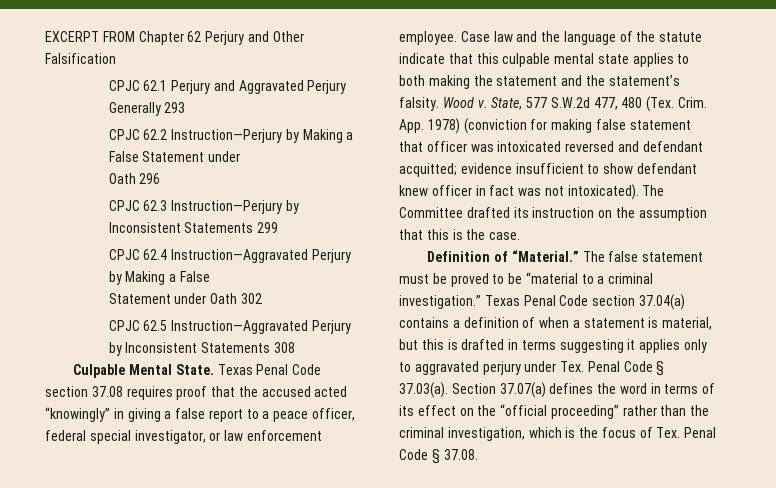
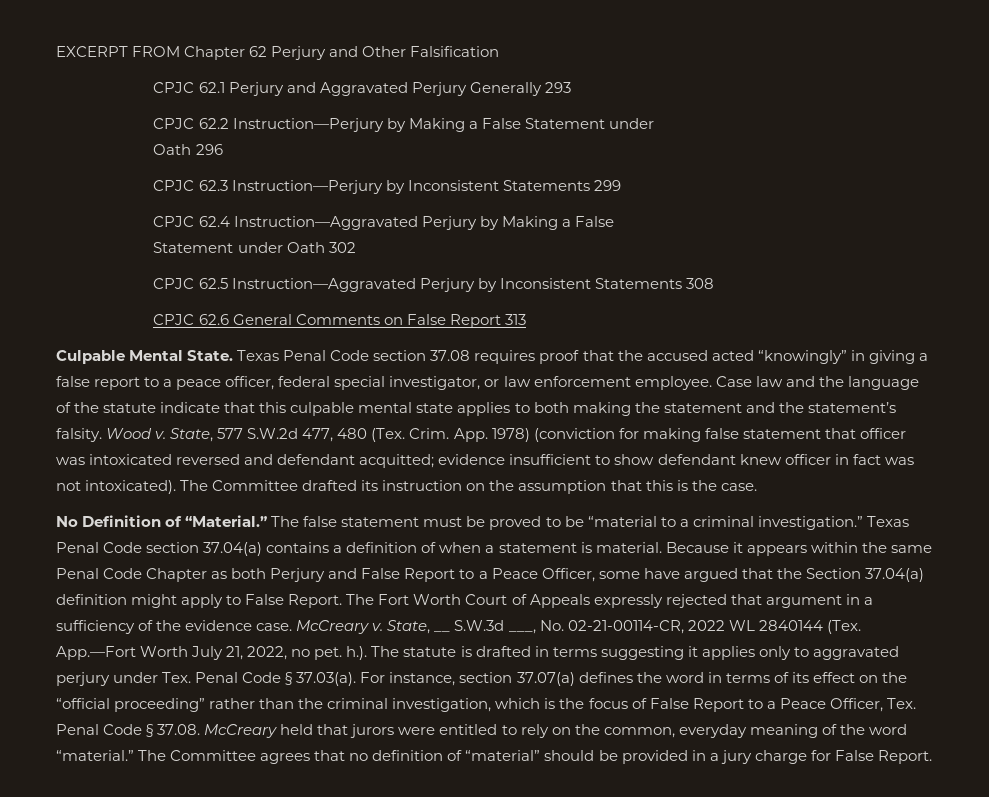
+ CPJC 62.6 General Comments on False Report 313
- Definition of “Material.”
+ No Definition of “Material.”
- Texas Penal Code section 37.04(a) contains a definition of when a statement is material, but this is drafted in terms suggesting it applies only to aggravated perjury under Tex. Penal Code § 37.03(a). Section 37.07(a) defines the word in terms of its effect on the “official proceeding” rather than the criminal investigation, which is the focus of Tex. Penal Code § 37.08.
+ Texas Penal Code section 37.04(a) contains a definition of when a statement is material. Because it appears within the same Penal Code Chapter as both Perjury and False Report to a Peace Officer, some have argued that the Section 37.04(a) definition might apply to False Report. The Fort Worth Court of Appeals expressly rejected that argument in a sufficiency of the evidence case. McCreary v. State, __ S.W.3d ___, No. 02-21-00114-CR, 2022 WL 2840144 (Tex. App.—Fort Worth July 21, 2022, no pet. h.). The statute is drafted in terms suggesting it applies only to aggravated perjury under Tex. Penal Code § 37.03(a). For instance, section 37.07(a) defines the word in terms of its effect on the “official proceeding” rather than the criminal investigation, which is the focus of False Report to a Peace Officer, Tex. Penal Code § 37.08. McCreary held that jurors were entitled to rely on the common, everyday meaning of the word “material.” The Committee agrees that no definition of “material” should be provided in a jury charge for False Report.

